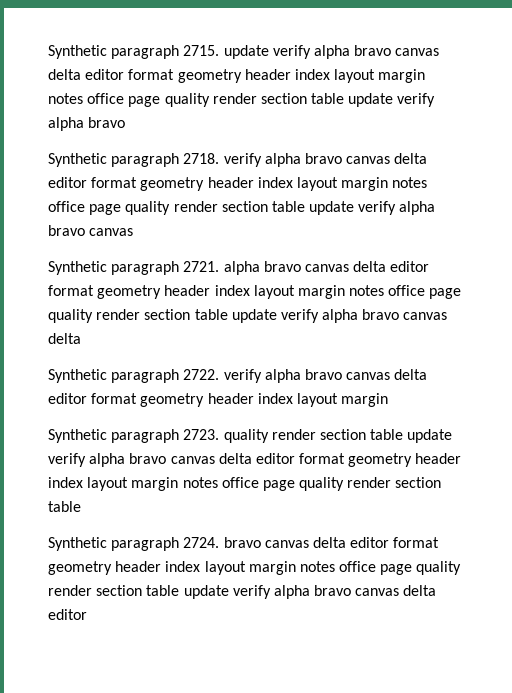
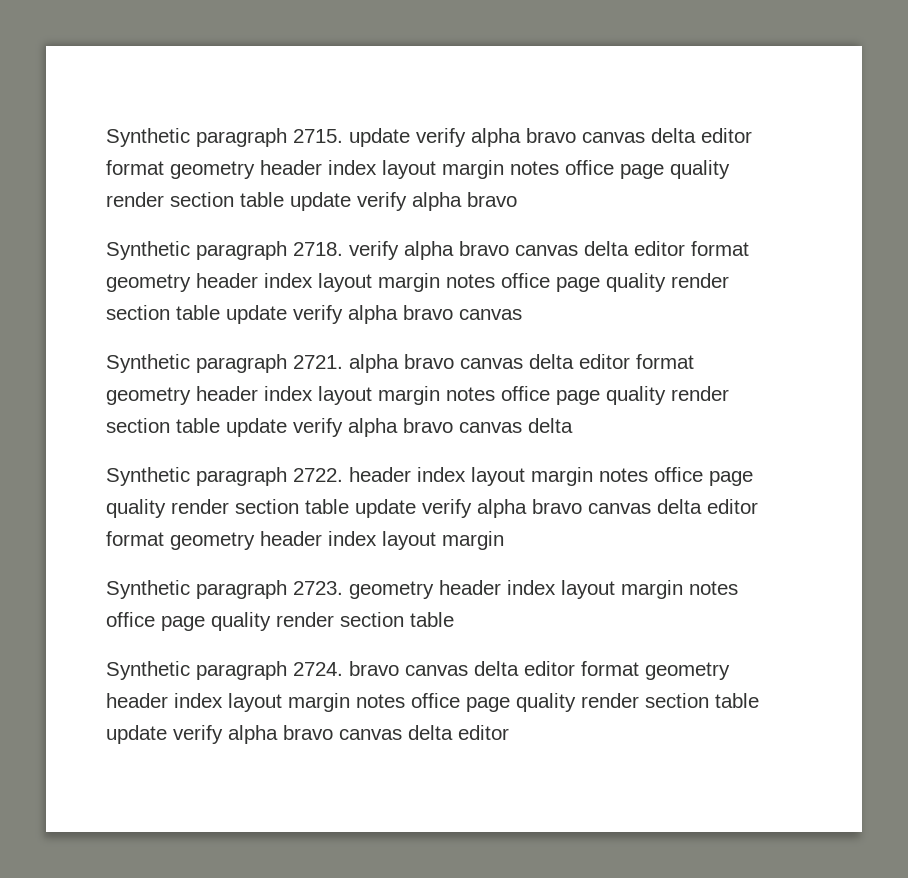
- Synthetic paragraph 2722. verify alpha bravo canvas delta editor format geometry header index layout margin
+ Synthetic paragraph 2722. header index layout margin notes office page quality render section table update verify alpha bravo canvas delta editor format geometry header index layout margin
- Synthetic paragraph 2723. quality render section table update verify alpha bravo canvas delta editor format geometry header index layout margin notes office page quality render section table
+ Synthetic paragraph 2723. geometry header index layout margin notes office page quality render section table

